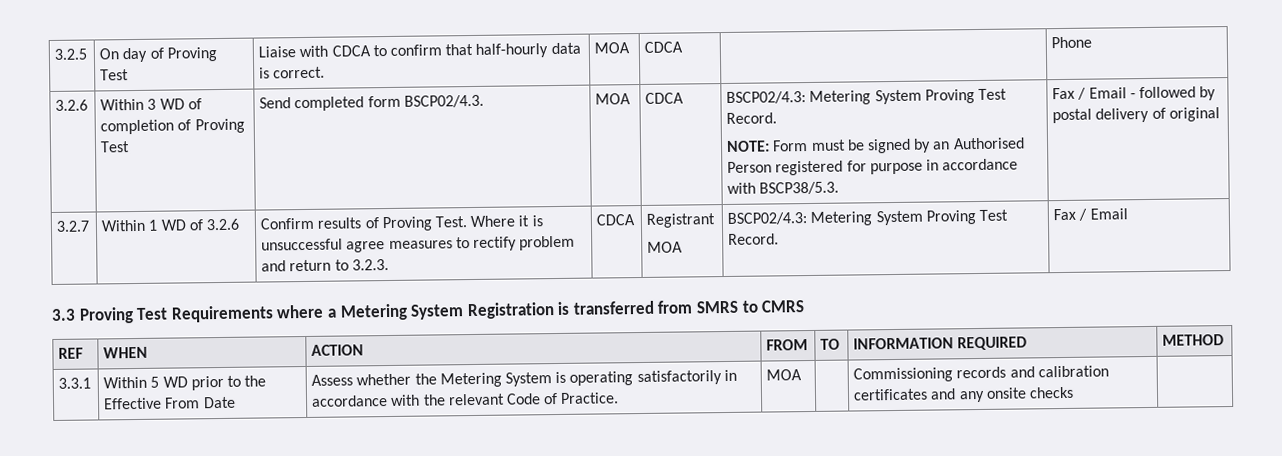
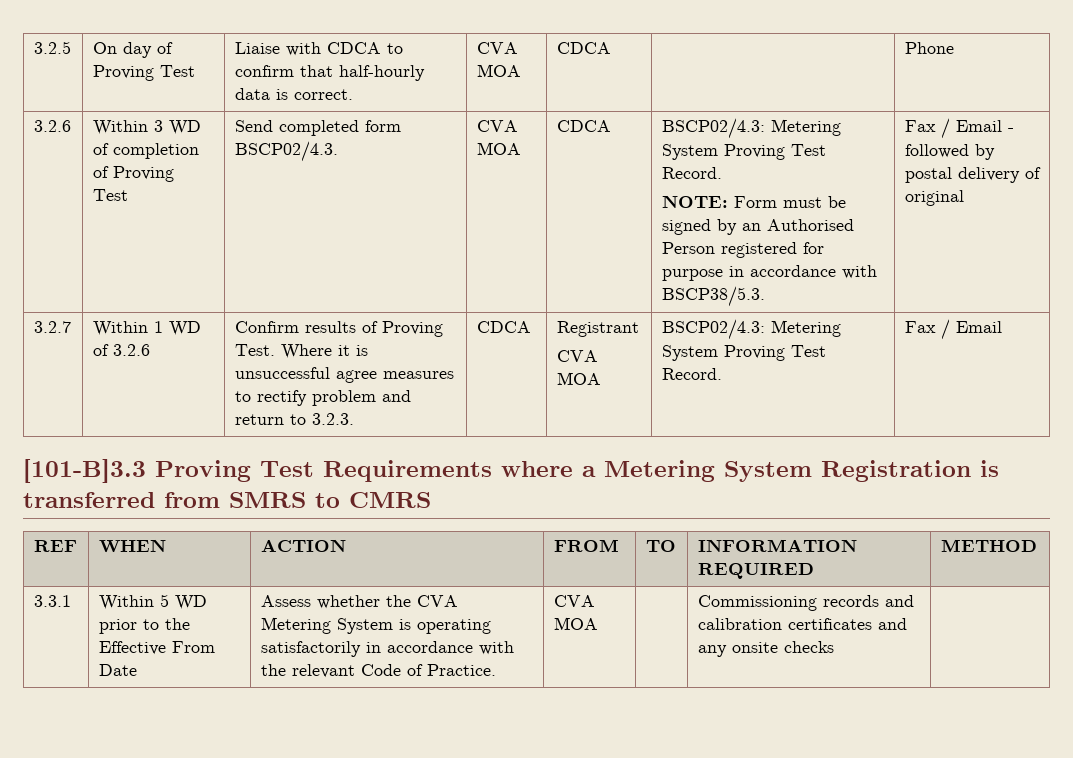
- 3.2.5 | On day of Proving Test | Liaise with CDCA to confirm that half-hourly data is correct. | MOA | CDCA | | Phone
+ 3.2.5 | On day of Proving Test | Liaise with CDCA to confirm that half-hourly data is correct. | CVA MOA | CDCA | | Phone
- Send completed form BSCP02/4.3. | MOA
+ Send completed form BSCP02/4.3. | CVA MOA
  3.2.7 | Within 1 WD of 3.2.6 | Confirm results of Proving Test. Where it is unsuccessful agree measures to rectify problem and return to 3.2.3. | CDCA | Registrant
- MOA | BSCP02/4.3: Metering System Proving Test Record. | Fax / Email
+ CVA MOA | BSCP02/4.3: Metering System Proving Test Record. | Fax / Email
- 3.3 Proving Test Requirements where a Metering System Registration is transferred from SMRS to CMRS
+ [101-B]3.3 Proving Test Requirements where a Metering System Registration is transferred from SMRS to CMRS
- 3.3.1 | Within 5 WD prior to the Effective From Date | Assess whether the Metering System is operating satisfactorily in accordance with the relevant Code of Practice. | MOA | | Commissioning records and calibration certificates and any onsite checks |
+ 3.3.1 | Within 5 WD prior to the Effective From Date | Assess whether the CVA Metering System is operating satisfactorily in accordance with the relevant Code of Practice. | CVA MOA | | Commissioning records and calibration certificates and any onsite checks |

